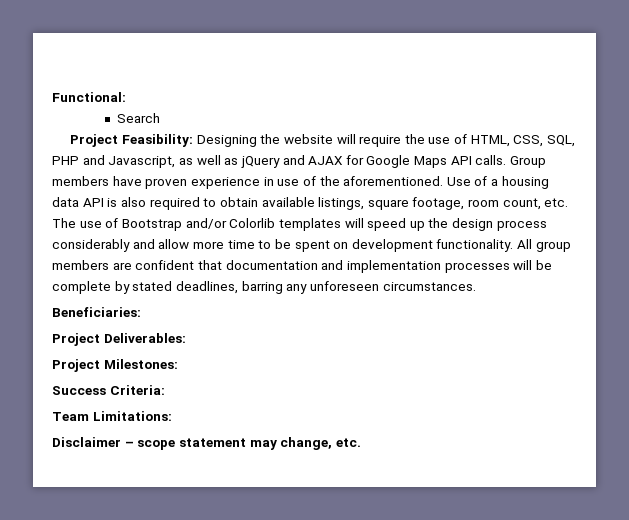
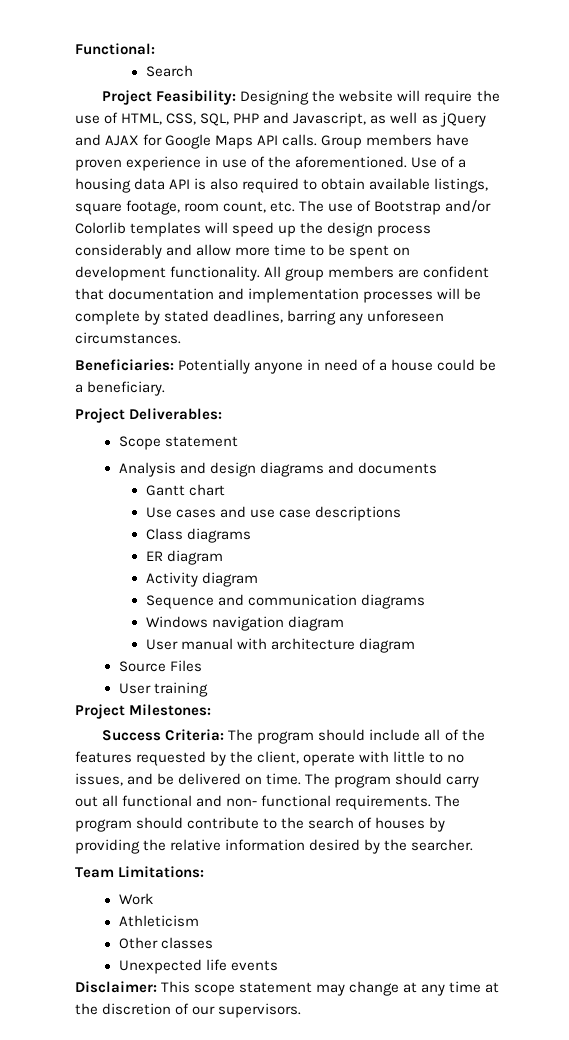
- Beneficiaries:
+ Beneficiaries: Potentially anyone in need of a house could be a beneficiary.
  Project Deliverables:
+ Scope statement
+ Analysis and design diagrams and documents
+ Gantt chart
+ Use cases and use case descriptions
+ Class diagrams
+ ER diagram
+ Activity diagram
+ Sequence and communication diagrams
+ Windows navigation diagram
+ User manual with architecture diagram
+ Source Files
+ User training
  Project Milestones:
- Success Criteria:
+ Success Criteria: The program should include all of the features requested by the client, operate with little to no issues, and be delivered on time. The program should carry out all functional and non- functional requirements. The program should contribute to the search of houses by providing the relative information desired by the searcher.
  Team Limitations:
- Disclaimer – scope statement may change, etc.
+ Work
+ Athleticism
+ Other classes
+ Unexpected life events
+ Disclaimer: This scope statement may change at any time at the discretion of our supervisors.

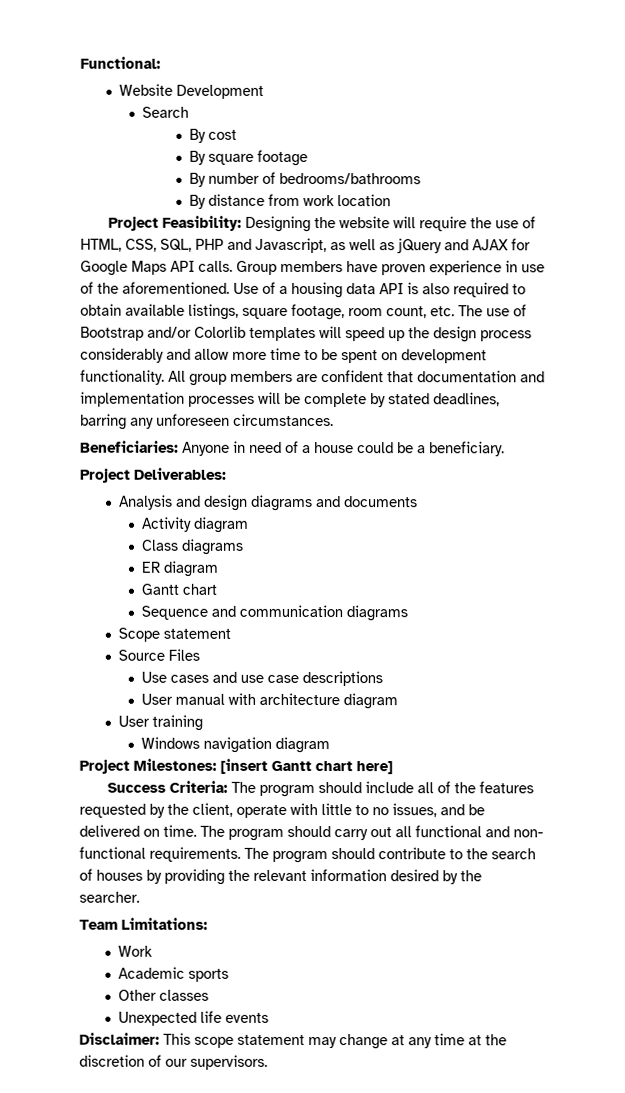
+ Website Development
+ By cost
+ By square footage
+ By number of bedrooms/bathrooms
+ By distance from work location
- Beneficiaries: Potentially anyone in need of a house could be a beneficiary.
+ Beneficiaries: Anyone in need of a house could be a beneficiary.
- Scope statement
+ Activity diagram
+ Class diagrams
+ ER diagram
  Gantt chart
+ Sequence and communication diagrams
+ Scope statement
+ Source Files
- Class diagrams
- ER diagram
- Activity diagram
- Sequence and communication diagrams
- Windows navigation diagram
- Source Files
+ Windows navigation diagram
- Project Milestones:
+ Project Milestones: [insert Gantt chart here]
- The program should contribute to the search of houses by providing the relative information desired by the searcher.
+ The program should contribute to the search of houses by providing the relevant information desired by the searcher.
- Athleticism
+ Academic sports

